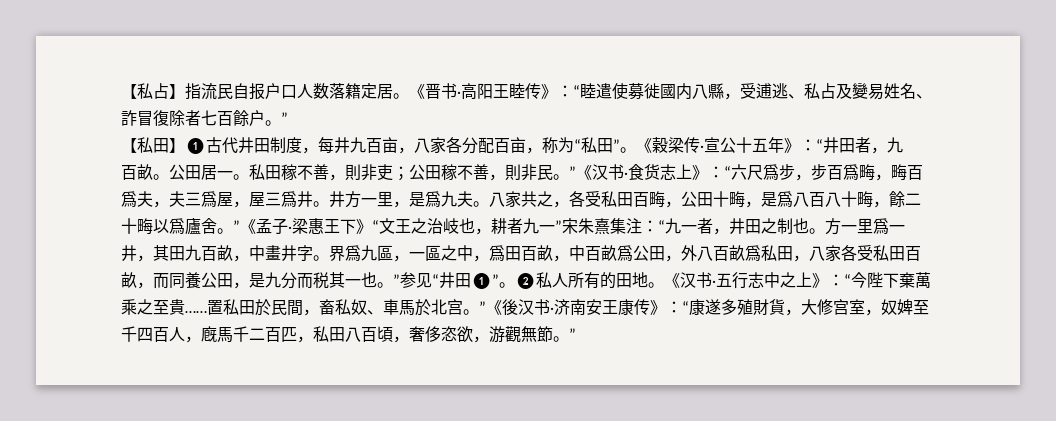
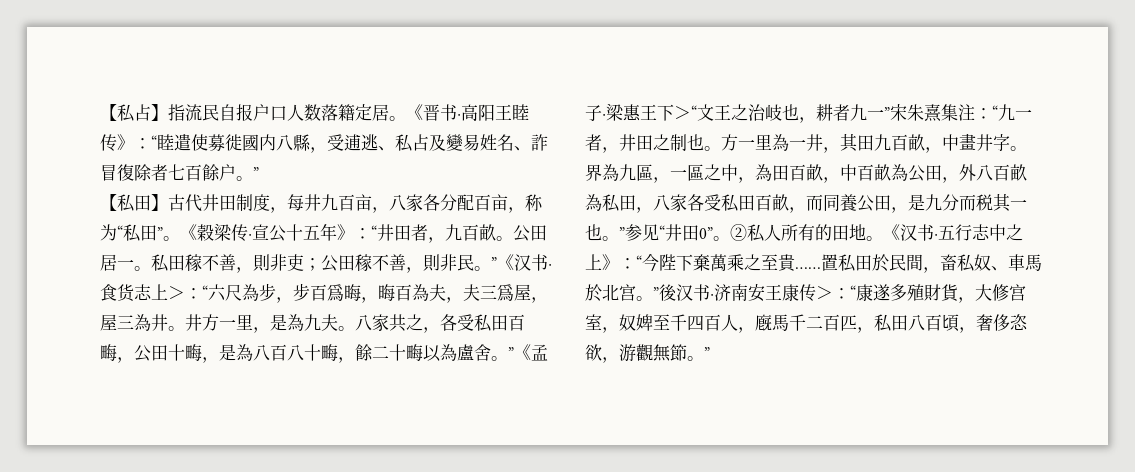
- 【私田】❶古代井田制度，每井九百亩，八家各分配百亩，称为“私田”。
+ 【私田】古代井田制度，每井九百亩，八家各分配百亩，称为“私田”。
- 《穀梁传·宣公十五年》：“井田者，九
- 百畝。
+ 《穀梁传·宣公十五年》：“井田者，九百畝。
- 私田稼不善，則非吏；公田稼不善，則非民。”《汉书·食货志上》：“六尺爲步，步百爲畮，畮百爲夫，夫三爲屋，屋三爲井。
+ 私田稼不善，則非吏；公田稼不善，則非民。”《汉书·食货志上＞：“六尺為步，步百爲晦，晦百為夫，夫三爲屋，屋三為井。
- 井方一里，是爲九夫。
+ 井方一里，是為九夫。
- 八家共之，各受私田百畮，公田十畮，是爲八百八十畮，餘二十畮以爲廬舍。”《孟子·梁惠王下》“文王之治岐也，耕者九一”宋朱熹集注：“九一者，井田之制也。
+ 八家共之，各受私田百畮，公田十畮，是為八百八十畮，餘二十畮以為盧舍。”《孟子·梁惠王下＞“文王之治岐也，耕者九一”宋朱熹集注：“九一者，井田之制也。
- 方一里爲一井，其田九百畝，中畫井字。
+ 方一里為一井，其田九百畝，中畫井字。
- 界爲九區，一區之中，爲田百畝，中百畝爲公田，外八百畝爲私田，八家各受私田百畝，而同養公田，是九分而税其一也。”参见“井田❶”。❷私人所有的田地。
+ 界為九區，一區之中，為田百畝，中百畝為公田，外八百畝為私田，八家各受私田百畝，而同養公田，是九分而税其一也。”参见“井田0”。②私人所有的田地。
- 置私田於民間，畜私奴、車馬於北宫。”《後汉书·济南安王康传》：“康遂多殖財貨，大修宫室，奴婢至千四百人，廐馬千二百匹，私田八百頃，奢侈恣欲，游觀無節。”
+ 置私田於民間，畜私奴、車馬於北宫。”後汉书·济南安王康传＞：“康遂多殖財貨，大修宫室，奴婢至千四百人，廐馬千二百匹，私田八百頃，奢侈恣欲，游觀無節。”

